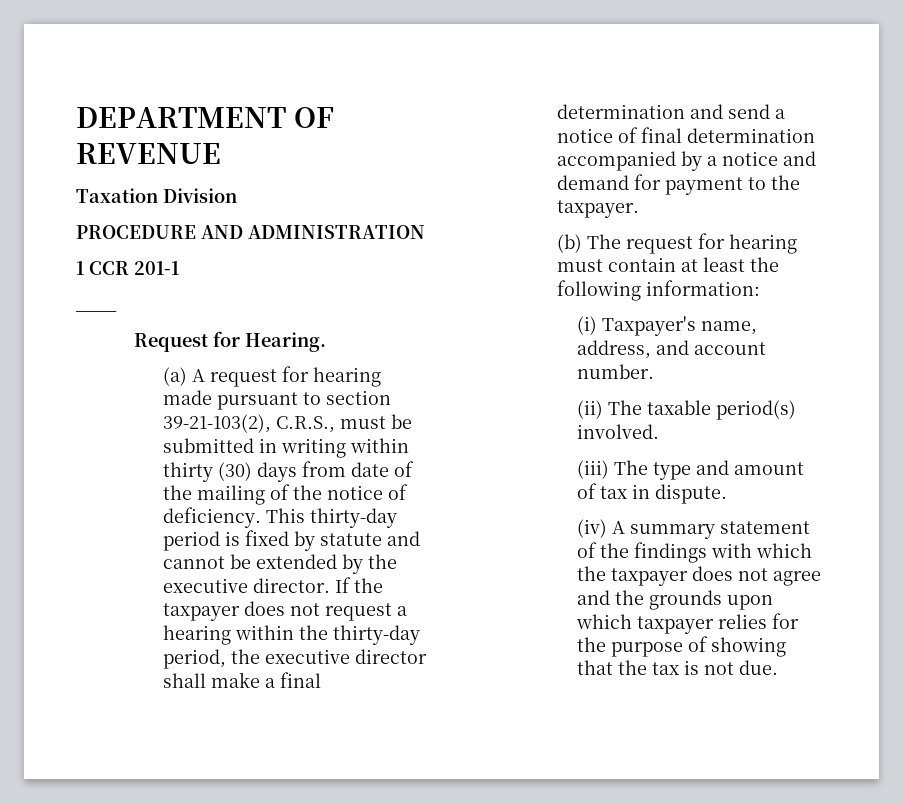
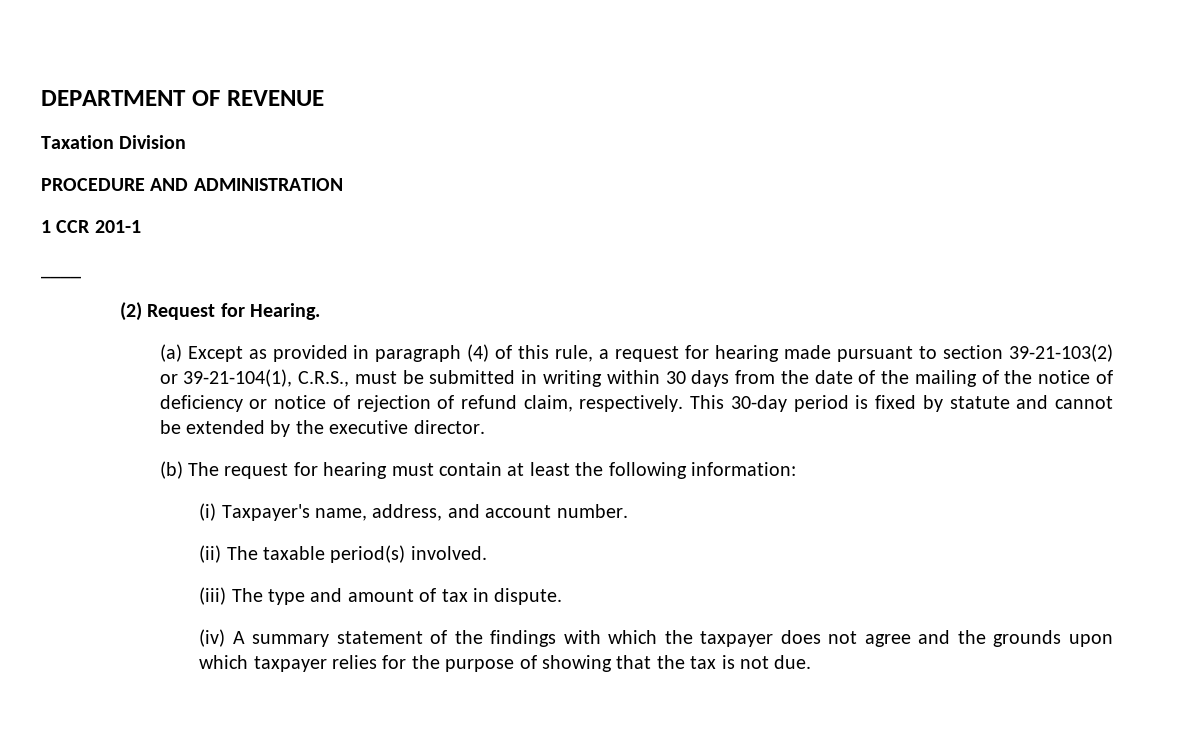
- Request for Hearing.
+ (2) Request for Hearing.
- (a) A request for hearing made pursuant to section 39-21-103(2), C.R.S., must be submitted in writing within thirty (30) days from date of the mailing of the notice of deficiency. This thirty-day period is fixed by statute and cannot be extended by the executive director. If the taxpayer does not request a hearing within the thirty-day period, the executive director shall make a final determination and send a notice of final determination accompanied by a notice and demand for payment to the taxpayer.
+ (a) Except as provided in paragraph (4) of this rule, a request for hearing made pursuant to section 39-21-103(2) or 39-21-104(1), C.R.S., must be submitted in writing within 30 days from the date of the mailing of the notice of deficiency or notice of rejection of refund claim, respectively. This 30-day period is fixed by statute and cannot be extended by the executive director.

